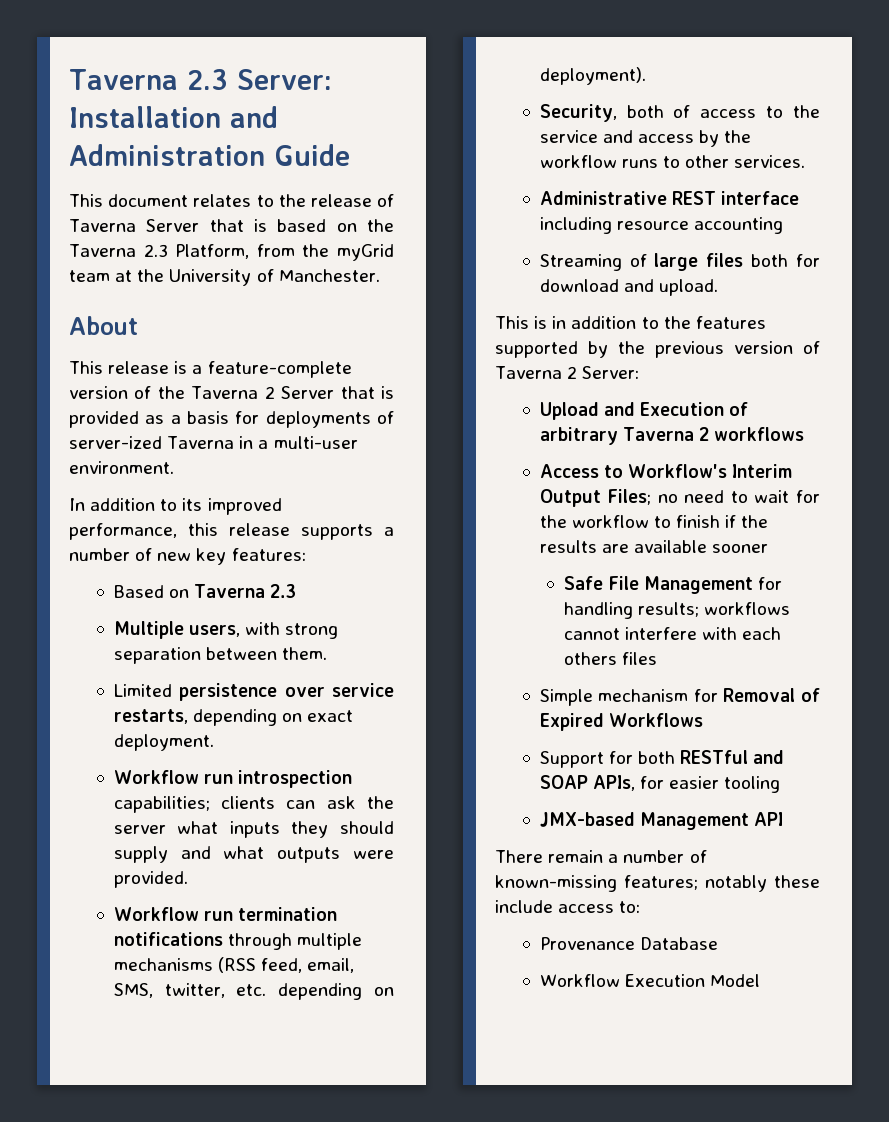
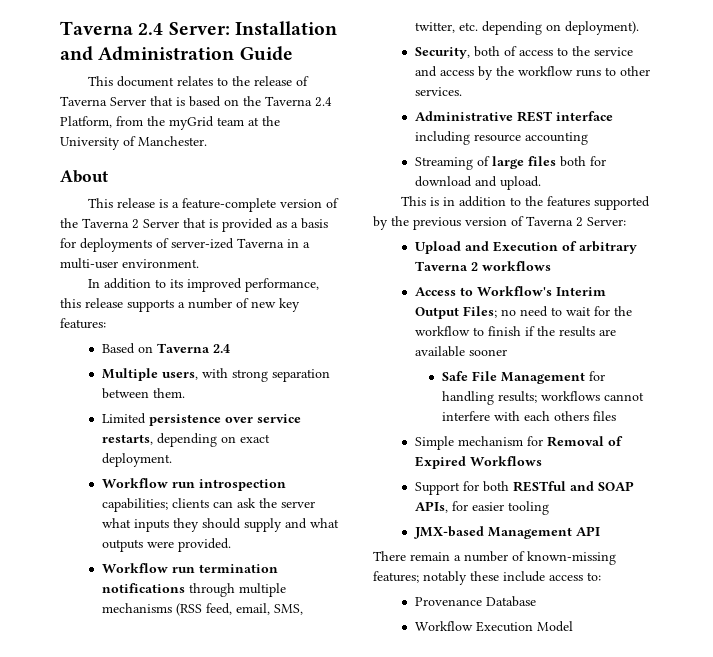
- Taverna 2.3 Server: Installation and Administration Guide
+ Taverna 2.4 Server: Installation and Administration Guide
- This document relates to the release of Taverna Server that is based on the Taverna 2.3 Platform, from the myGrid team at the University of Manchester.
+ This document relates to the release of Taverna Server that is based on the Taverna 2.4 Platform, from the myGrid team at the University of Manchester.
- Based on Taverna 2.3
+ Based on Taverna 2.4

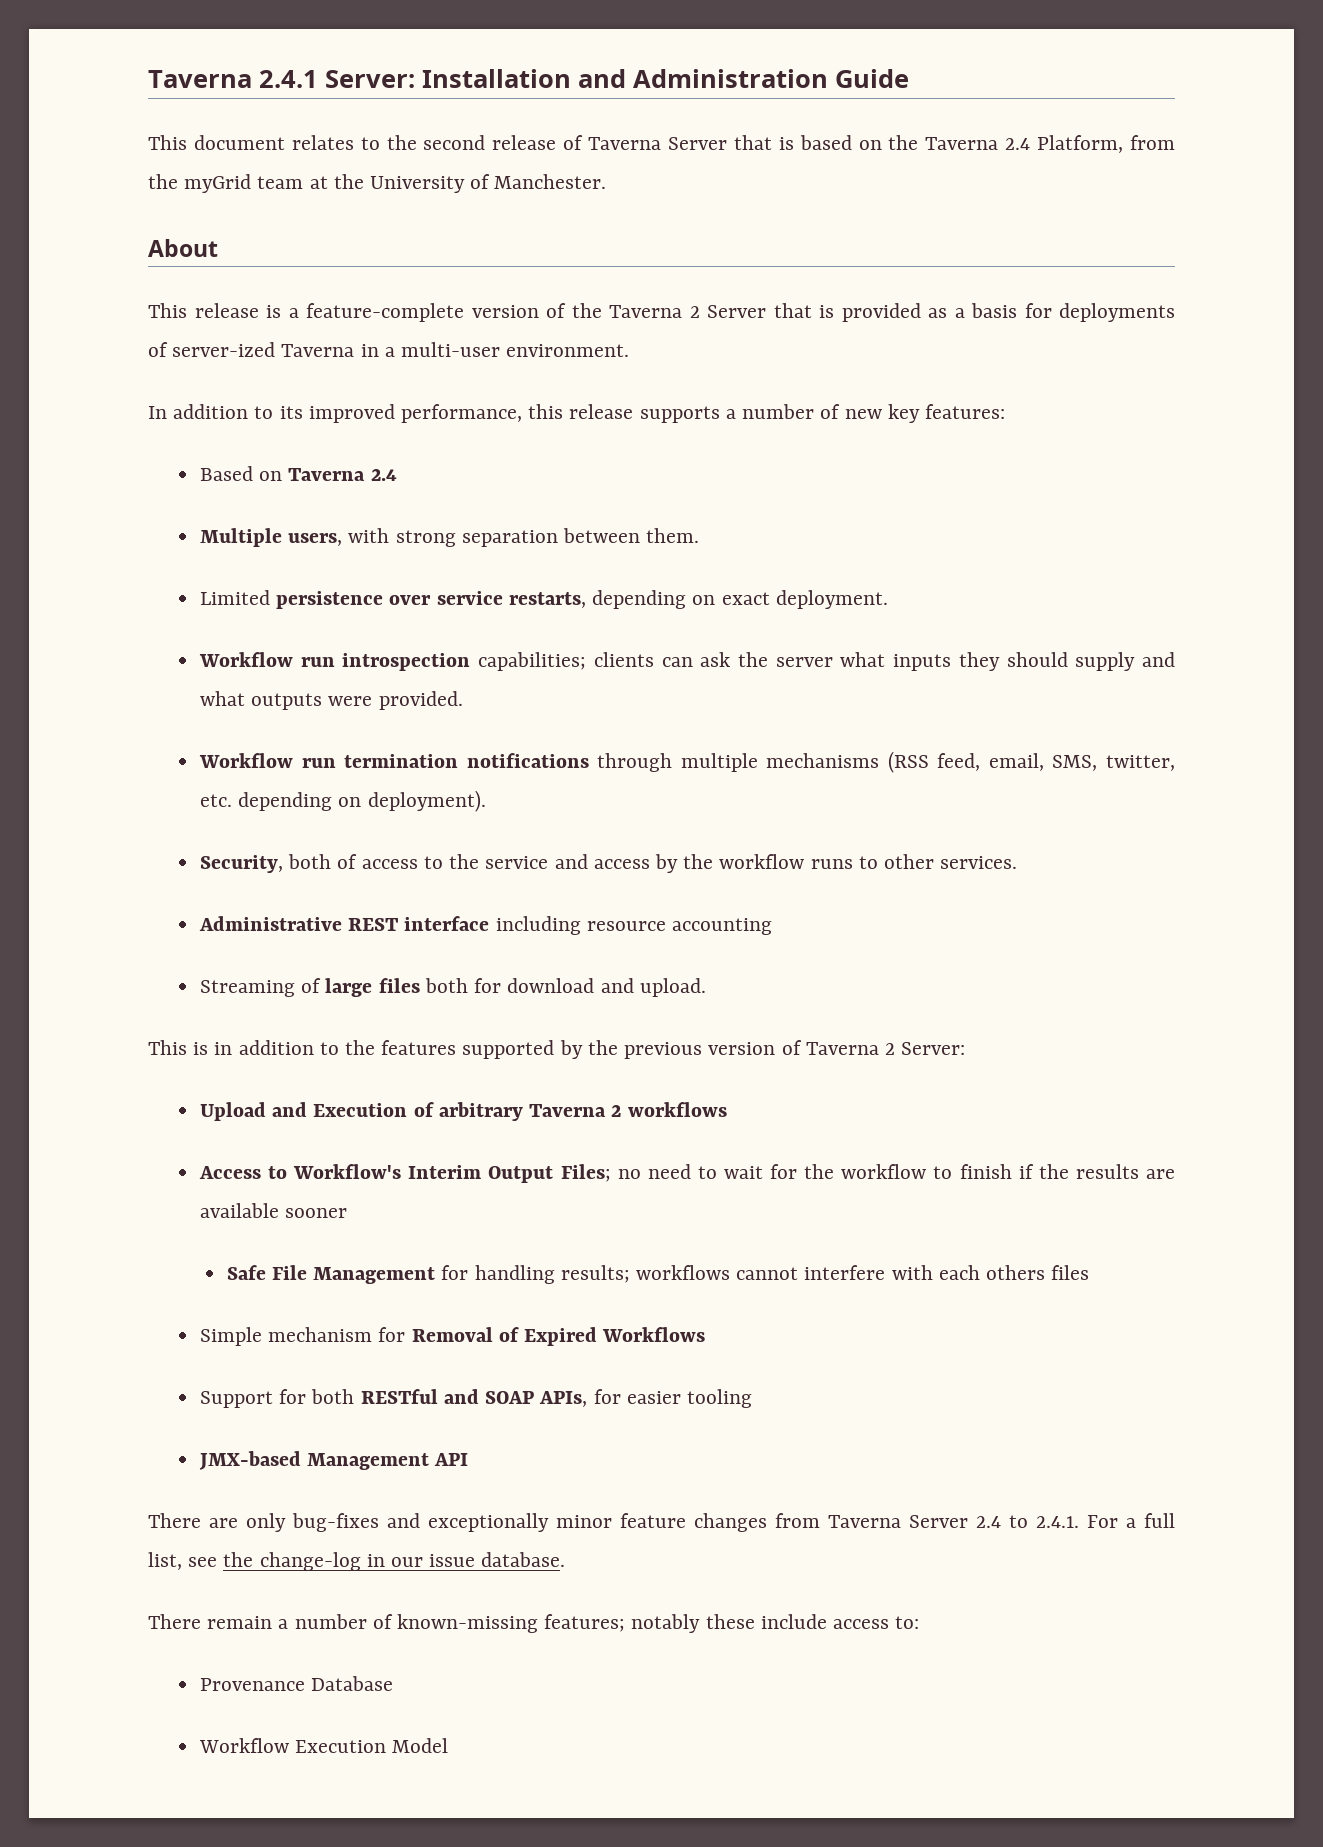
- Taverna 2.4 Server: Installation and Administration Guide
+ Taverna 2.4.1 Server: Installation and Administration Guide
- This document relates to the release of Taverna Server that is based on the Taverna 2.4 Platform, from the myGrid team at the University of Manchester.
+ This document relates to the second release of Taverna Server that is based on the Taverna 2.4 Platform, from the myGrid team at the University of Manchester.
+ There are only bug-fixes and exceptionally minor feature changes from Taverna Server 2.4 to 2.4.1. For a full list, see the change-log in our issue database.

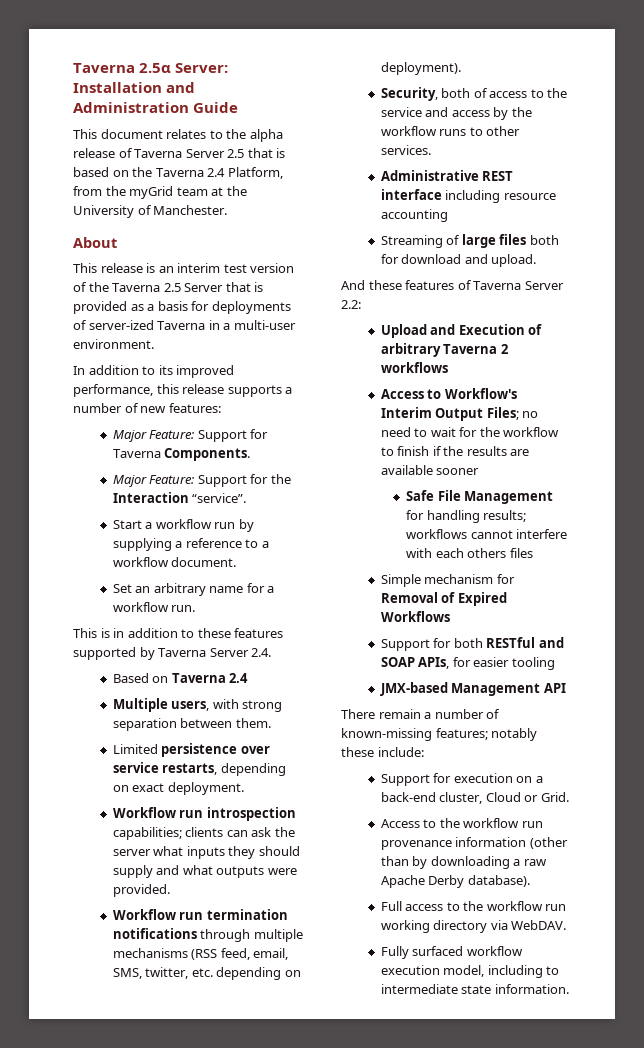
- Taverna 2.4.1 Server: Installation and Administration Guide
+ Taverna 2.5α Server: Installation and Administration Guide
- This document relates to the second release of Taverna Server that is based on the Taverna 2.4 Platform, from the myGrid team at the University of Manchester.
+ This document relates to the alpha release of Taverna Server 2.5 that is based on the Taverna 2.4 Platform, from the myGrid team at the University of Manchester.
- This release is a feature-complete version of the Taverna 2 Server that is provided as a basis for deployments of server-ized Taverna in a multi-user environment.
+ This release is an interim test version of the Taverna 2.5 Server that is provided as a basis for deployments of server-ized Taverna in a multi-user environment.
- In addition to its improved performance, this release supports a number of new key features:
+ In addition to its improved performance, this release supports a number of new features:
+ Major Feature: Support for Taverna Components.
+ Major Feature: Support for the Interaction “service”.
+ Start a workflow run by supplying a reference to a workflow document.
+ Set an arbitrary name for a workflow run.
+ This is in addition to these features supported by Taverna Server 2.4.
- This is in addition to the features supported by the previous version of Taverna 2 Server:
+ And these features of Taverna Server 2.2:
- There are only bug-fixes and exceptionally minor feature changes from Taverna Server 2.4 to 2.4.1. For a full list, see the change-log in our issue database.
- There remain a number of known-missing features; notably these include access to:
- Provenance Database
- Workflow Execution Model
+ There remain a number of known-missing features; notably these include:
+ Support for execution on a back-end cluster, Cloud or Grid.
+ Access to the workflow run provenance information (other than by downloading a raw Apache Derby database).
+ Full access to the workflow run working directory via WebDAV.
+ Fully surfaced workflow execution model, including to intermediate state information.

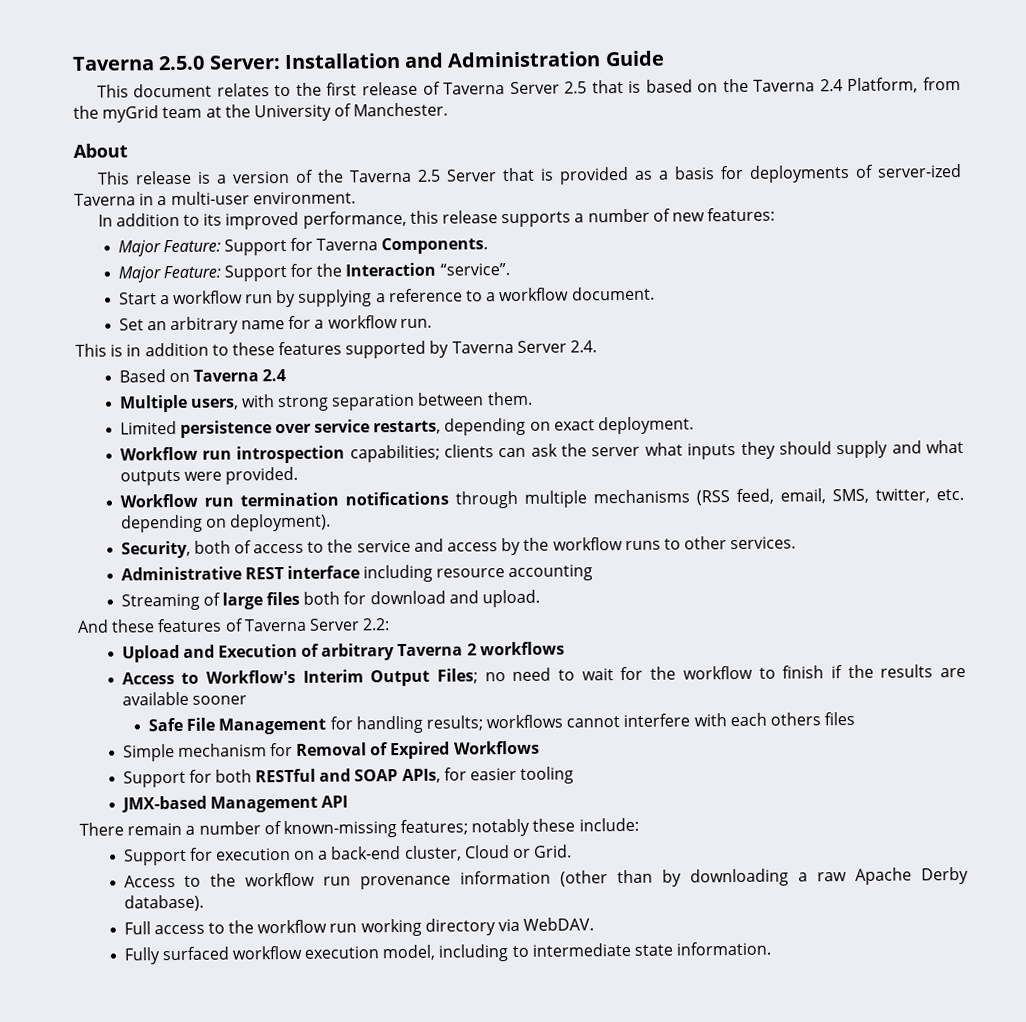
- Taverna 2.5α Server: Installation and Administration Guide
+ Taverna 2.5.0 Server: Installation and Administration Guide
- This document relates to the alpha release of Taverna Server 2.5 that is based on the Taverna 2.4 Platform, from the myGrid team at the University of Manchester.
+ This document relates to the first release of Taverna Server 2.5 that is based on the Taverna 2.4 Platform, from the myGrid team at the University of Manchester.
- This release is an interim test version of the Taverna 2.5 Server that is provided as a basis for deployments of server-ized Taverna in a multi-user environment.
+ This release is a version of the Taverna 2.5 Server that is provided as a basis for deployments of server-ized Taverna in a multi-user environment.

